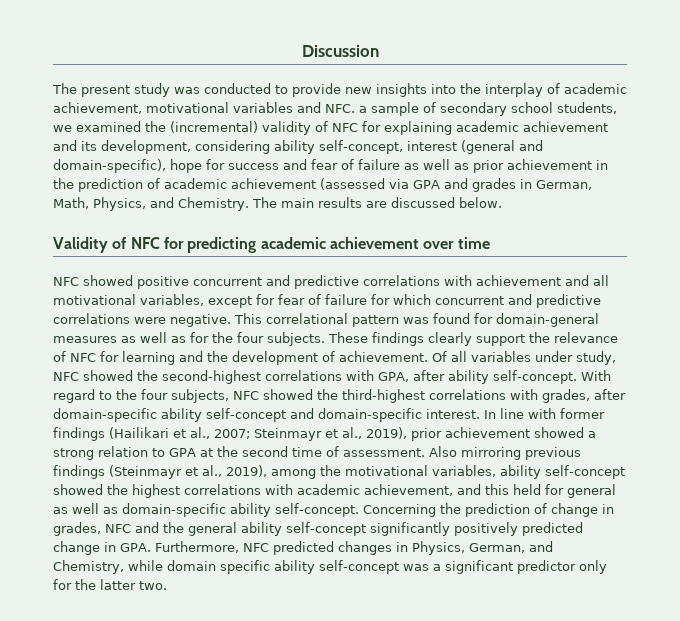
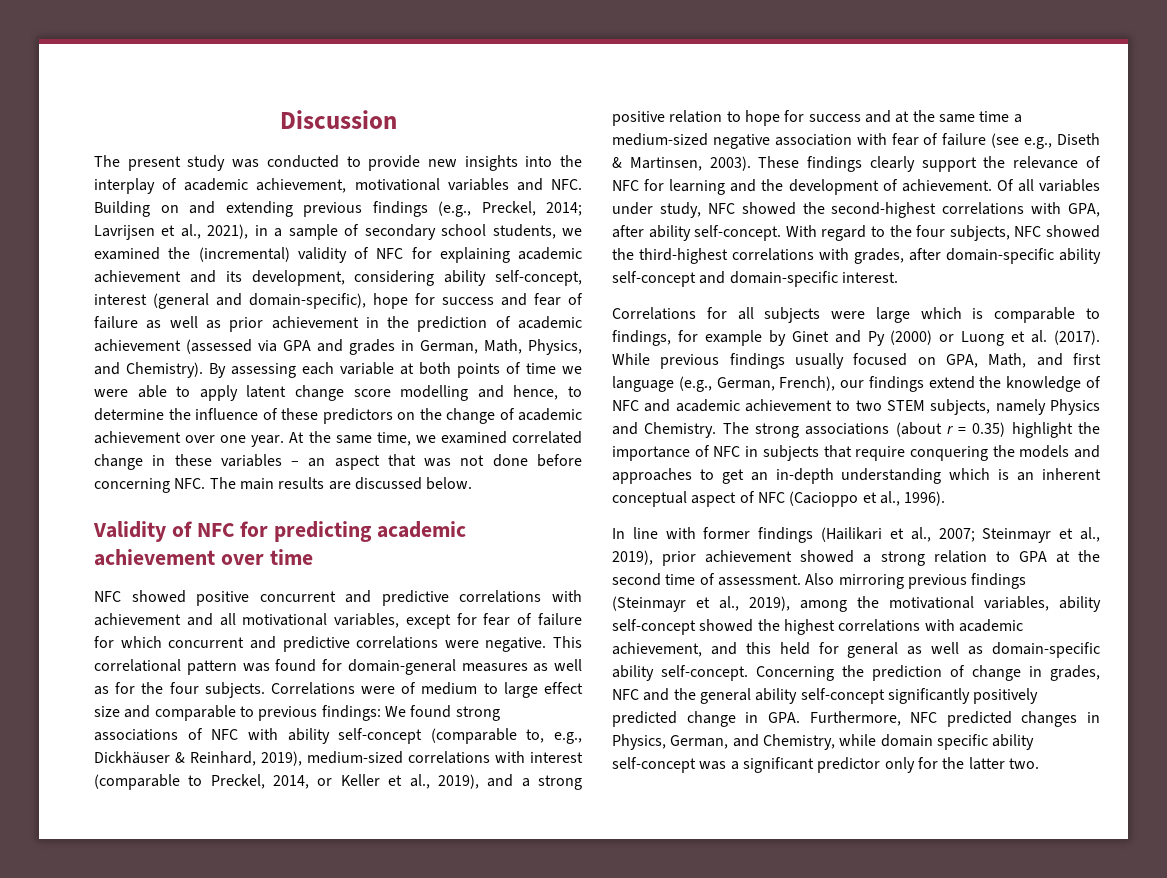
- The present study was conducted to provide new insights into the interplay of academic achievement, motivational variables and NFC. a sample of secondary school students, we examined the (incremental) validity of NFC for explaining academic achievement and its development, considering ability self-concept, interest (general and domain-specific), hope for success and fear of failure as well as prior achievement in the prediction of academic achievement (assessed via GPA and grades in German, Math, Physics, and Chemistry. The main results are discussed below.
+ The present study was conducted to provide new insights into the interplay of academic achievement, motivational variables and NFC. Building on and extending previous findings (e.g., Preckel, 2014; Lavrijsen et al., 2021), in a sample of secondary school students, we examined the (incremental) validity of NFC for explaining academic achievement and its development, considering ability self-concept, interest (general and domain-specific), hope for success and fear of failure as well as prior achievement in the prediction of academic achievement (assessed via GPA and grades in German, Math, Physics, and Chemistry). By assessing each variable at both points of time we were able to apply latent change score modelling and hence, to determine the influence of these predictors on the change of academic achievement over one year. At the same time, we examined correlated change in these variables – an aspect that was not done before concerning NFC. The main results are discussed below.
+ Correlations were of medium to large effect size and comparable to previous findings: We found strong associations of NFC with ability self-concept (comparable to, e.g., Dickhäuser & Reinhard, 2019), medium-sized correlations with interest (comparable to Preckel, 2014, or Keller et al., 2019), and a strong positive relation to hope for success and at the same time a medium-sized negative association with fear of failure (see e.g., Diseth & Martinsen, 2003).
- With regard to the four subjects, NFC showed the third-highest correlations with grades, after domain-specific ability self-concept and domain-specific interest. In line with former findings (Hailikari et al., 2007; Steinmayr et al., 2019), prior achievement showed a strong relation to GPA at the second time of assessment.
+ With regard to the four subjects, NFC showed the third-highest correlations with grades, after domain-specific ability self-concept and domain-specific interest.
+ Correlations for all subjects were large which is comparable to findings, for example by Ginet and Py (2000) or Luong et al. (2017). While previous findings usually focused on GPA, Math, and first language (e.g., German, French), our findings extend the knowledge of NFC and academic achievement to two STEM subjects, namely Physics and Chemistry. The strong associations (about r = 0.35) highlight the importance of NFC in subjects that require conquering the models and approaches to get an in-depth understanding which is an inherent conceptual aspect of NFC (Cacioppo et al., 1996).
+ In line with former findings (Hailikari et al., 2007; Steinmayr et al., 2019), prior achievement showed a strong relation to GPA at the second time of assessment.

